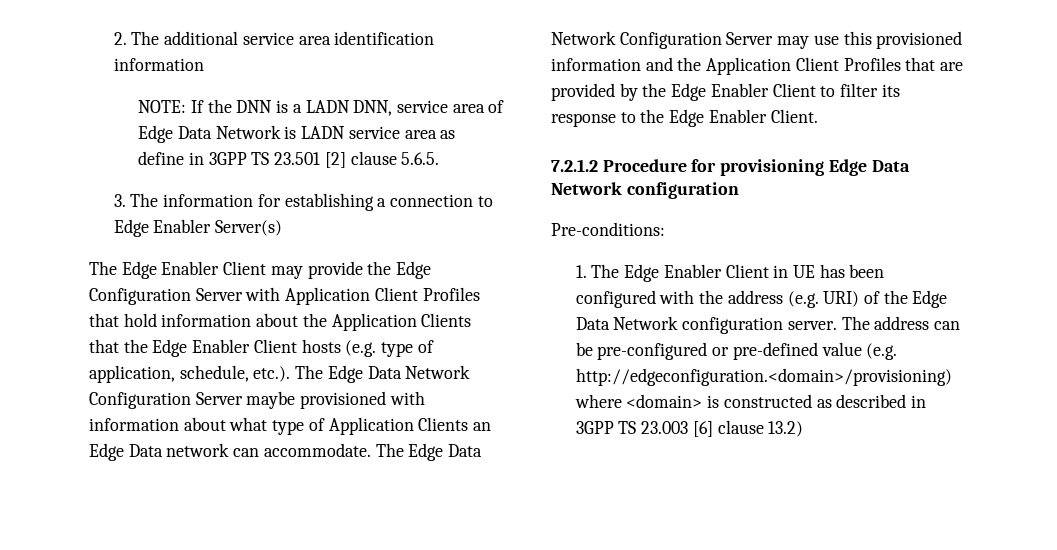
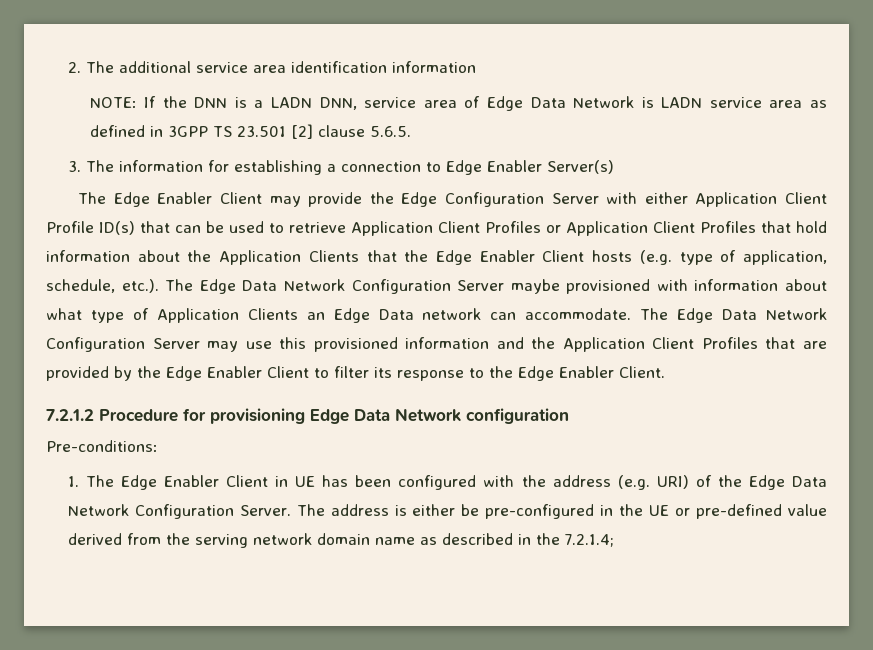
- NOTE: If the DNN is a LADN DNN, service area of Edge Data Network is LADN service area as define in 3GPP TS 23.501 [2] clause 5.6.5.
+ NOTE: If the DNN is a LADN DNN, service area of Edge Data Network is LADN service area as defined in 3GPP TS 23.501 [2] clause 5.6.5.
- The Edge Enabler Client may provide the Edge Configuration Server with Application Client Profiles that hold information about the Application Clients that the Edge Enabler Client hosts (e.g. type of application, schedule, etc.). The Edge Data Network Configuration Server maybe provisioned with information about what type of Application Clients an Edge Data network can accommodate.
+ The Edge Enabler Client may provide the Edge Configuration Server with either Application Client Profile ID(s) that can be used to retrieve Application Client Profiles or Application Client Profiles that hold information about the Application Clients that the Edge Enabler Client hosts (e.g. type of application, schedule, etc.). The Edge Data Network Configuration Server maybe provisioned with information about what type of Application Clients an Edge Data network can accommodate.
- 1. The Edge Enabler Client in UE has been configured with the address (e.g. URI) of the Edge Data Network configuration server. The address can be pre-configured or pre-defined value (e.g. http://edgeconfiguration.<domain>/provisioning) where <domain> is constructed as described in 3GPP TS 23.003 [6] clause 13.2)
+ 1. The Edge Enabler Client in UE has been configured with the address (e.g. URI) of the Edge Data Network Configuration Server. The address is either be pre-configured in the UE or pre-defined value derived from the serving network domain name as described in the 7.2.1.4;

